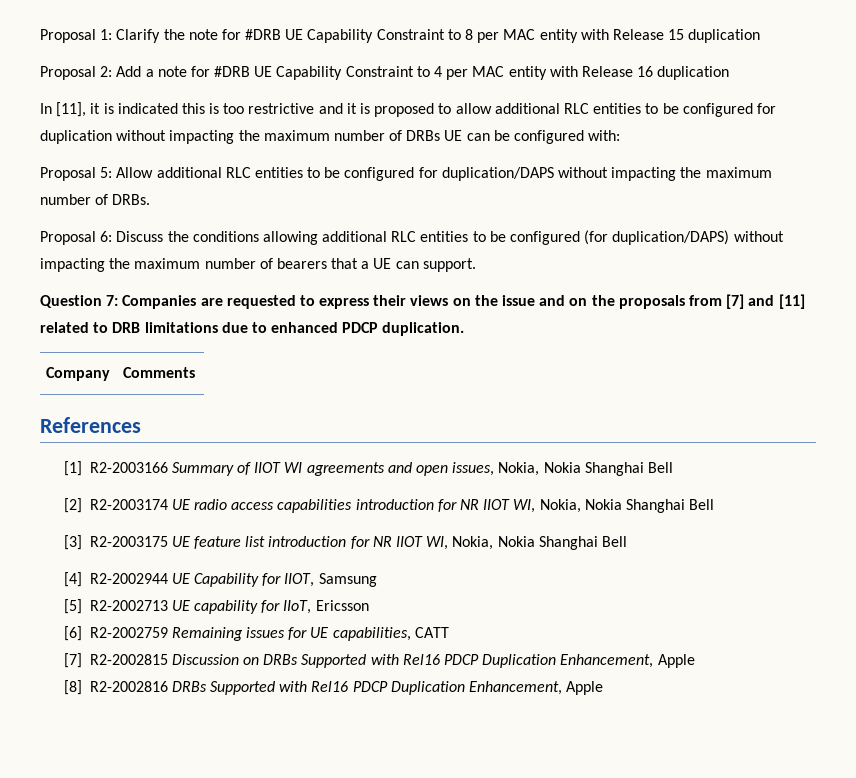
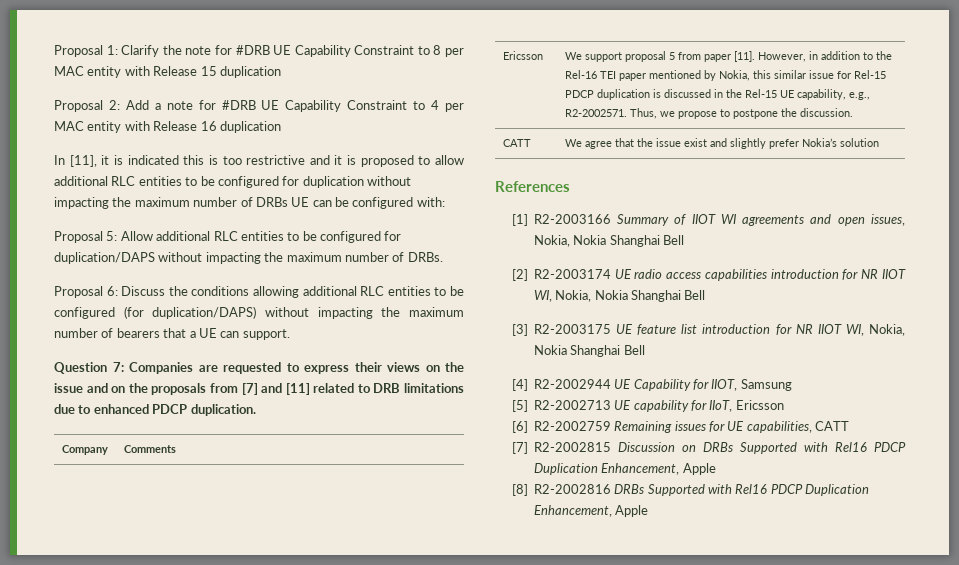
+ Ericsson | We support proposal 5 from paper [11]. However, in addition to the Rel-16 TEI paper mentioned by Nokia, this similar issue for Rel-15 PDCP duplication is discussed in the Rel-15 UE capability, e.g., R2-2002571. Thus, we propose to postpone the discussion.
+ CATT | We agree that the issue exist and slightly prefer Nokia’s solution

